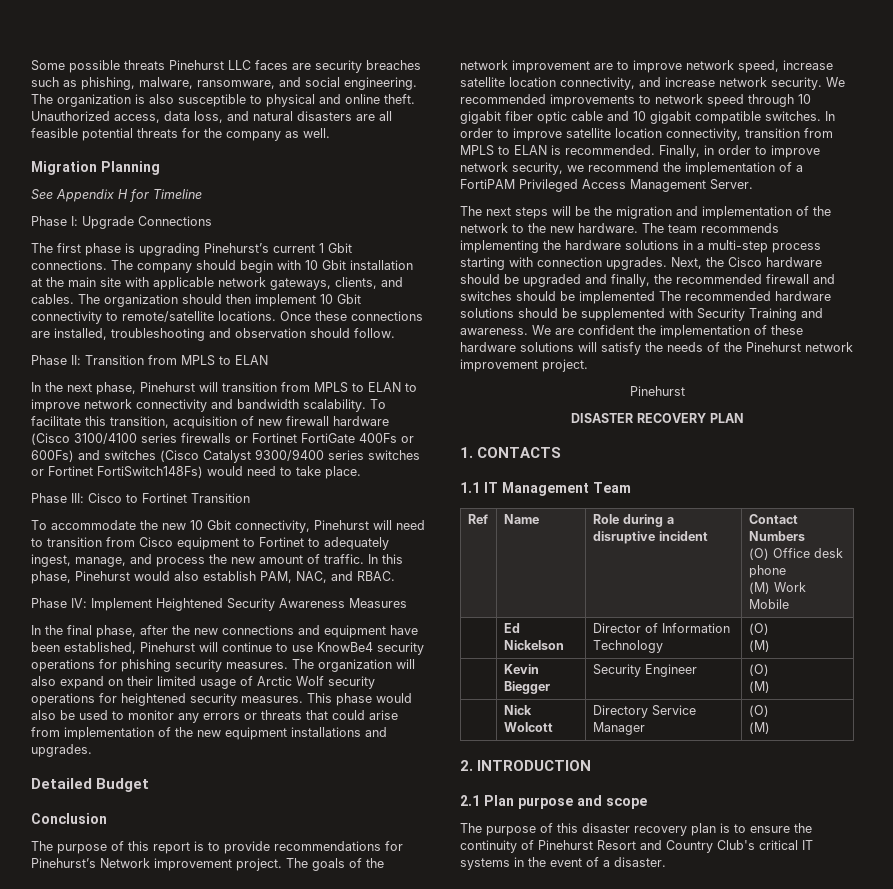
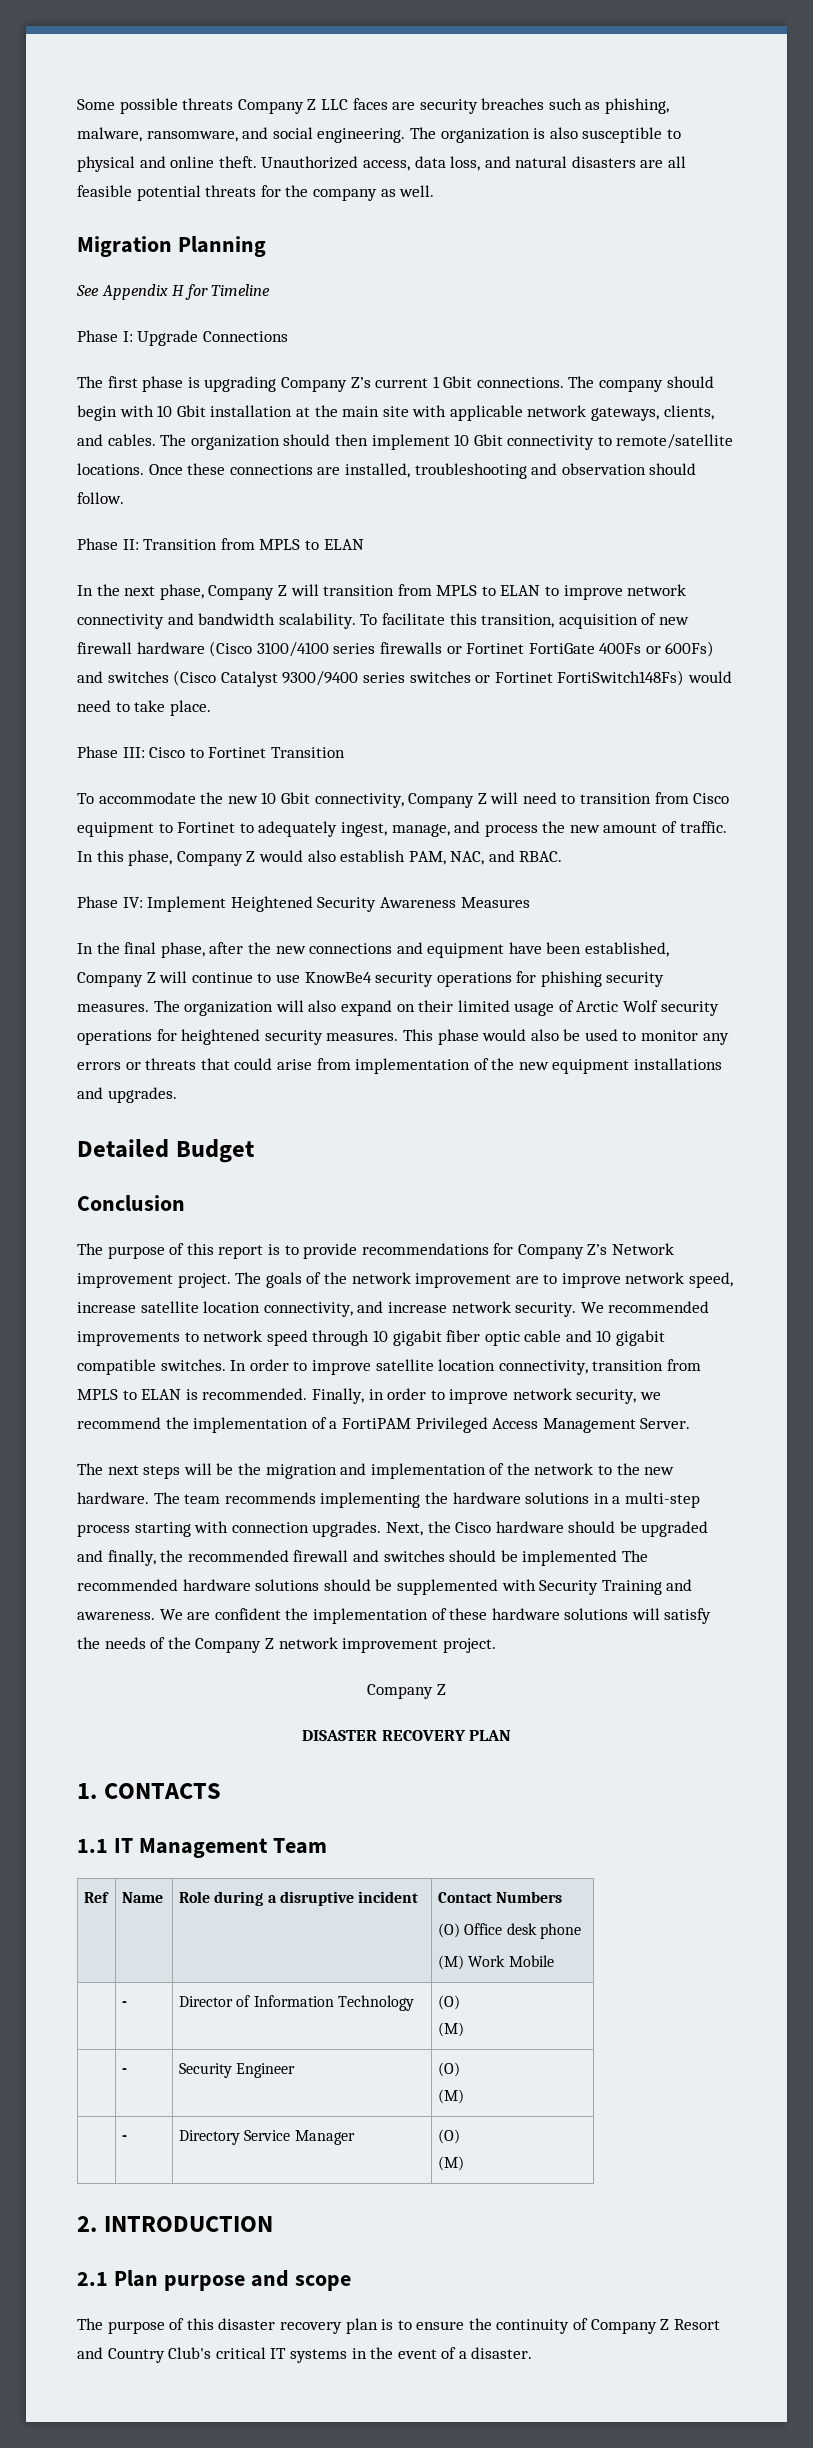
- Some possible threats Pinehurst LLC faces are security breaches such as phishing, malware, ransomware, and social engineering.
+ Some possible threats Company Z LLC faces are security breaches such as phishing, malware, ransomware, and social engineering.
- The first phase is upgrading Pinehurst’s current 1 Gbit connections.
+ The first phase is upgrading Company Z’s current 1 Gbit connections.
- In the next phase, Pinehurst will transition from MPLS to ELAN to improve network connectivity and bandwidth scalability.
+ In the next phase, Company Z will transition from MPLS to ELAN to improve network connectivity and bandwidth scalability.
- To accommodate the new 10 Gbit connectivity, Pinehurst will need to transition from Cisco equipment to Fortinet to adequately ingest, manage, and process the new amount of traffic.
+ To accommodate the new 10 Gbit connectivity, Company Z will need to transition from Cisco equipment to Fortinet to adequately ingest, manage, and process the new amount of traffic.
- In this phase, Pinehurst would also establish PAM, NAC, and RBAC.
+ In this phase, Company Z would also establish PAM, NAC, and RBAC.
- In the final phase, after the new connections and equipment have been established, Pinehurst will continue to use KnowBe4 security operations for phishing security measures.
+ In the final phase, after the new connections and equipment have been established, Company Z will continue to use KnowBe4 security operations for phishing security measures.
- The purpose of this report is to provide recommendations for Pinehurst’s Network improvement project.
+ The purpose of this report is to provide recommendations for Company Z’s Network improvement project.
- We are confident the implementation of these hardware solutions will satisfy the needs of the Pinehurst network improvement project.
- Pinehurst
+ We are confident the implementation of these hardware solutions will satisfy the needs of the Company Z network improvement project.
+ Company Z
- | Ed Nickelson | Director of Information Technology | (O)
+ | - | Director of Information Technology | (O)
- | Kevin Biegger | Security Engineer | (O)
+ | - | Security Engineer | (O)
- | Nick Wolcott | Directory Service Manager | (O)
+ | - | Directory Service Manager | (O)
- The purpose of this disaster recovery plan is to ensure the continuity of Pinehurst Resort and Country Club's critical IT systems in the event of a disaster.
+ The purpose of this disaster recovery plan is to ensure the continuity of Company Z Resort and Country Club's critical IT systems in the event of a disaster.

